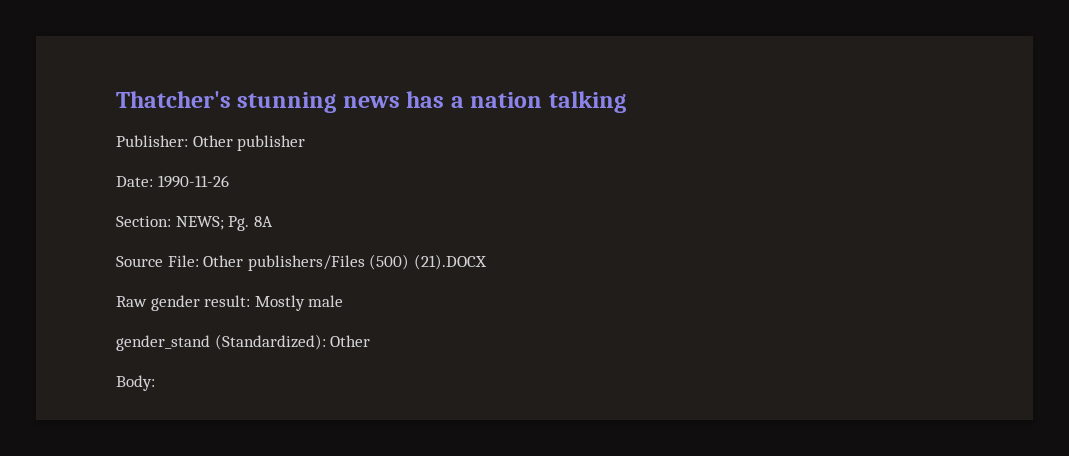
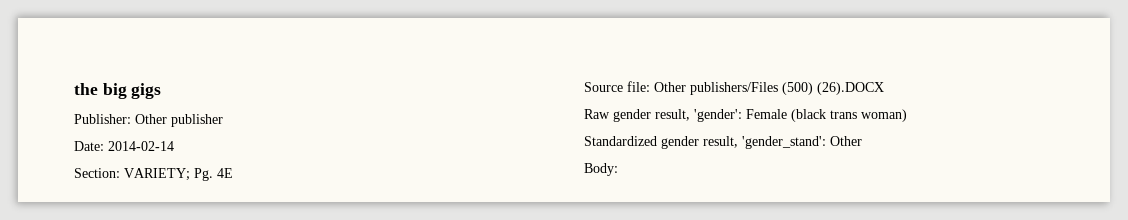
- Thatcher's stunning news has a nation talking
+ the big gigs
- Date: 1990-11-26
+ Date: 2014-02-14
- Section: NEWS; Pg. 8A
+ Section: VARIETY; Pg. 4E
- Source File: Other publishers/Files (500) (21).DOCX
+ Source file: Other publishers/Files (500) (26).DOCX
- Raw gender result: Mostly male
- gender_stand (Standardized): Other
+ Raw gender result, 'gender': Female (black trans woman)
+ Standardized gender result, 'gender_stand': Other

